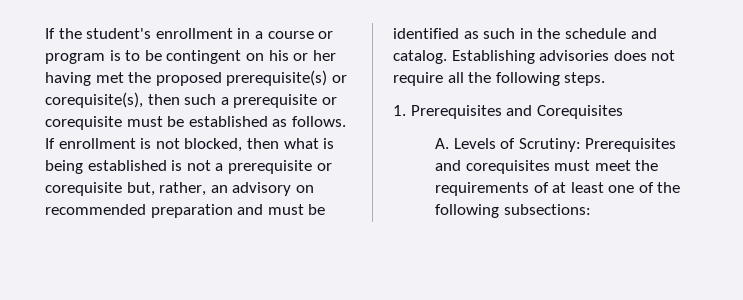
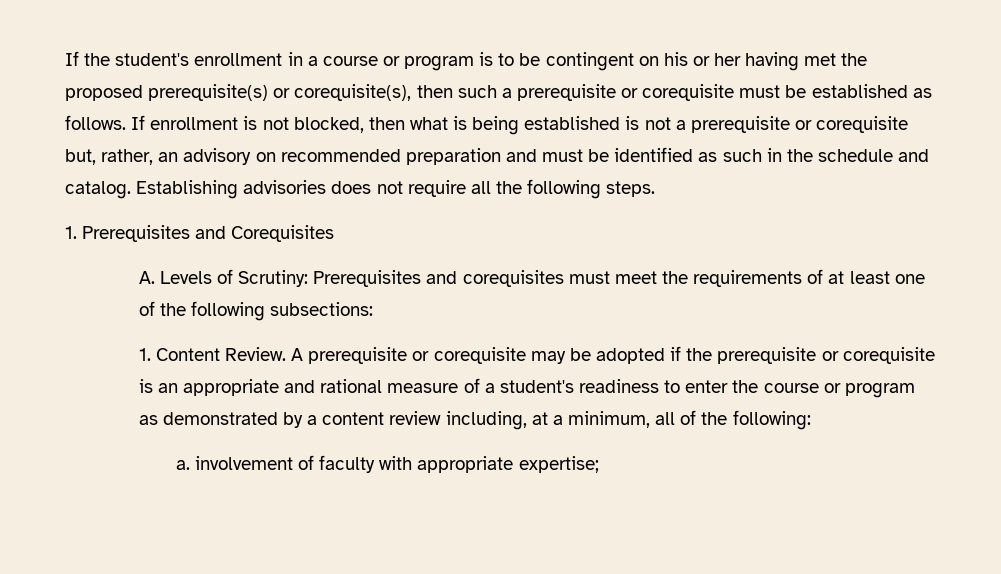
+ 1. Content Review. A prerequisite or corequisite may be adopted if the prerequisite or corequisite is an appropriate and rational measure of a student's readiness to enter the course or program as demonstrated by a content review including, at a minimum, all of the following:
+ a. involvement of faculty with appropriate expertise;

